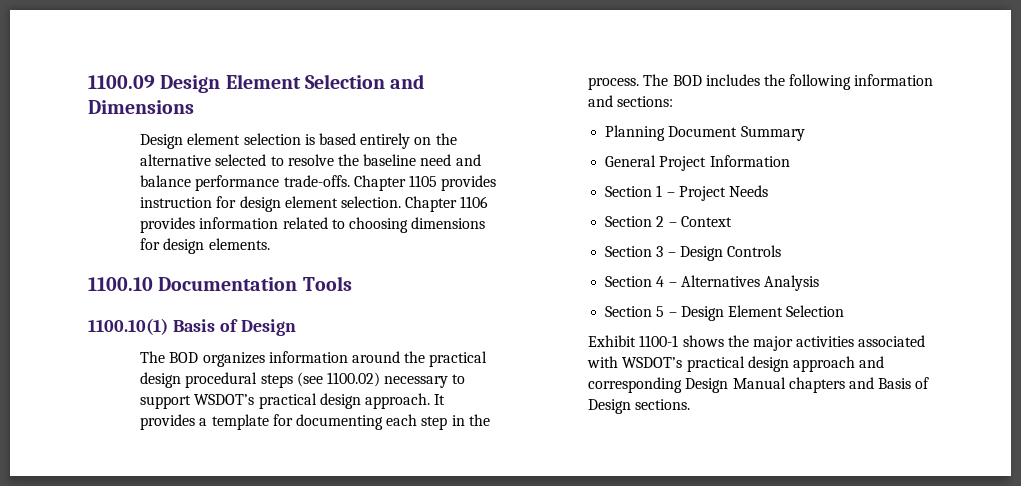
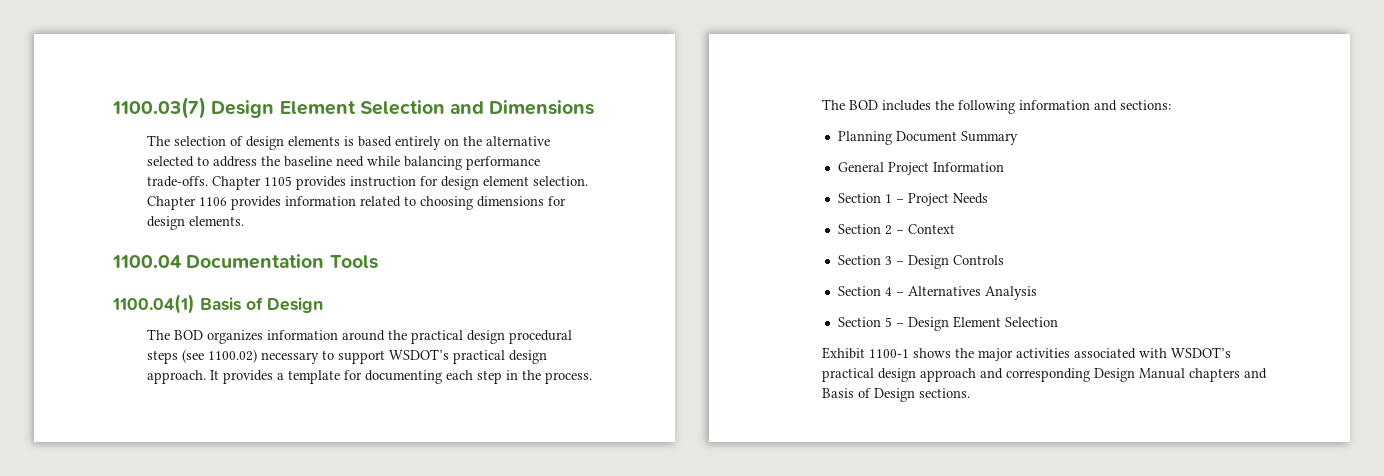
- 1100.09 Design Element Selection and Dimensions
+ 1100.03(7) Design Element Selection and Dimensions
- Design element selection is based entirely on the alternative selected to resolve the baseline need and balance performance trade-offs.
+ The selection of design elements is based entirely on the alternative selected to address the baseline need while balancing performance trade-offs.
- 1100.10 Documentation Tools
+ 1100.04 Documentation Tools
- 1100.10(1) Basis of Design
+ 1100.04(1) Basis of Design

